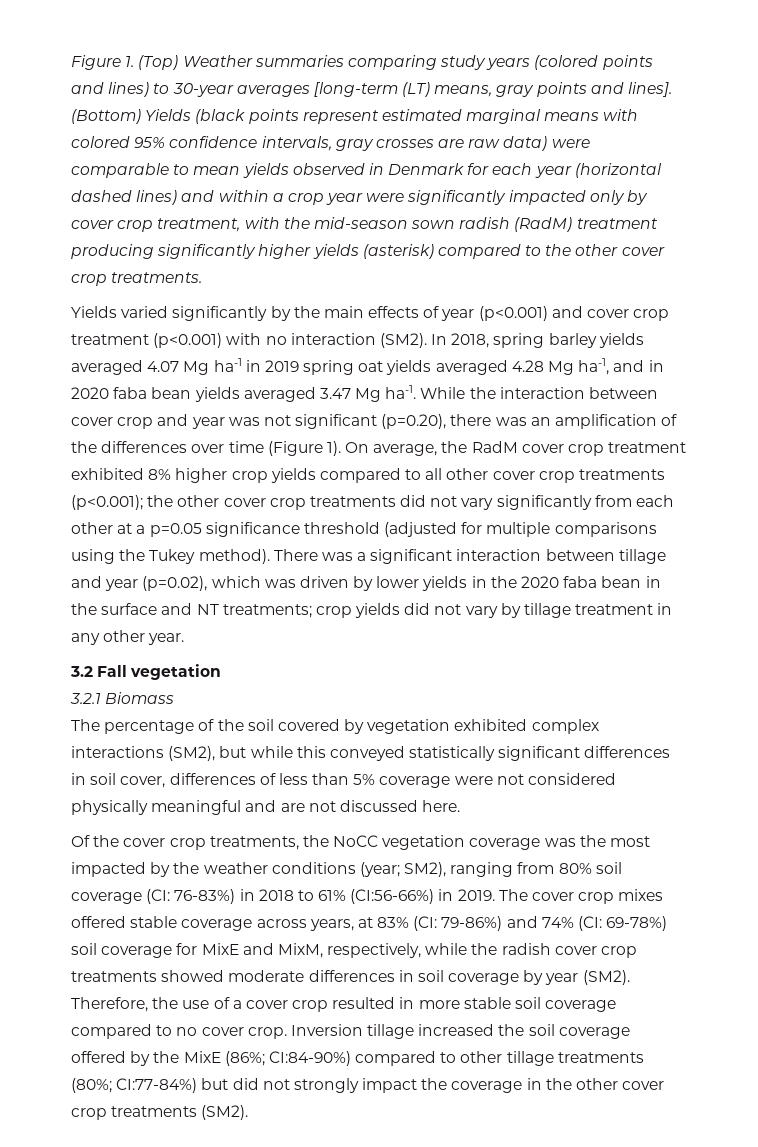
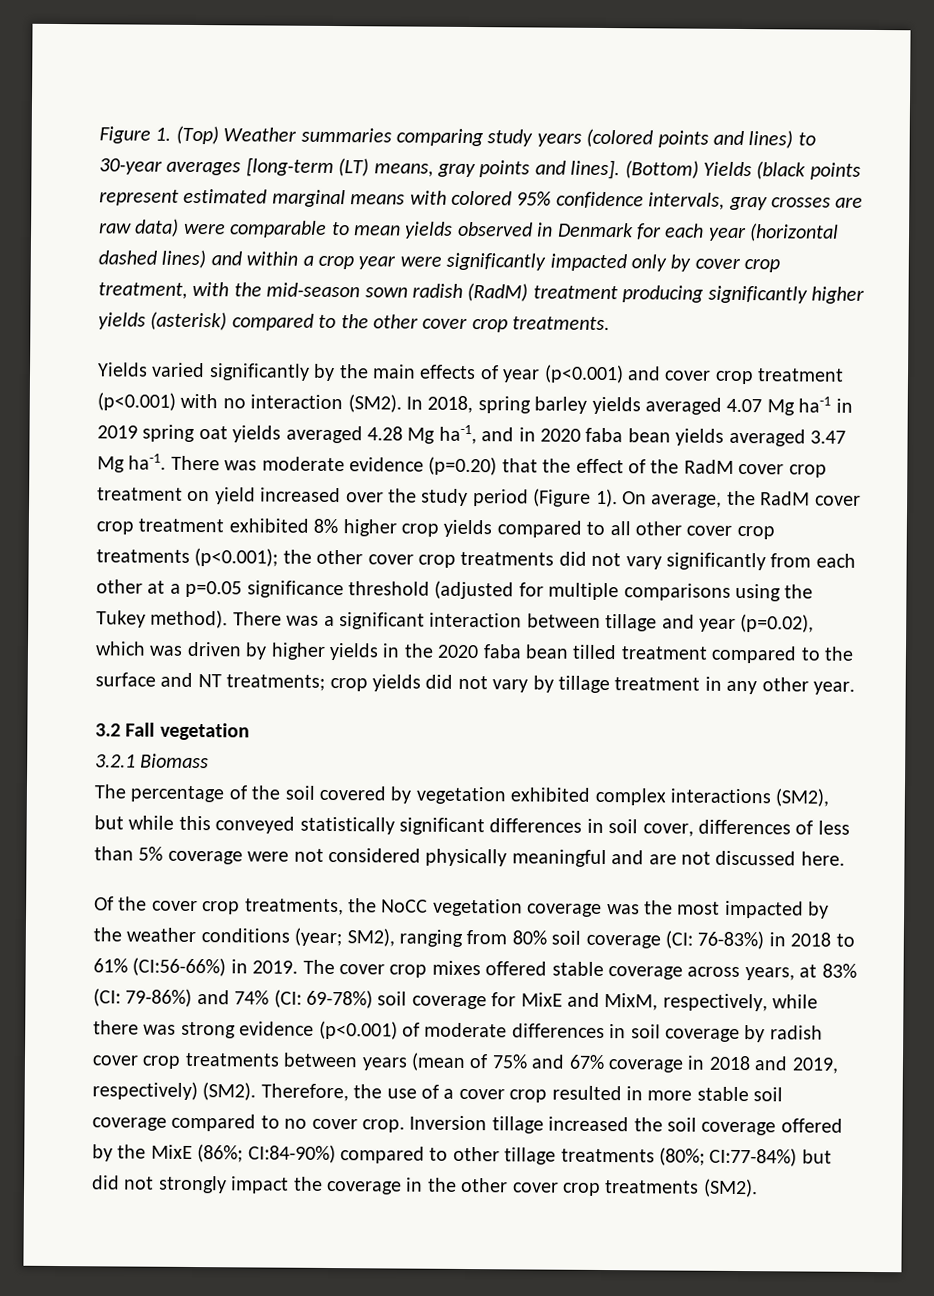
- While the interaction between cover crop and year was not significant (p=0.20), there was an amplification of the differences over time (Figure 1).
+ There was moderate evidence (p=0.20) that the effect of the RadM cover crop treatment on yield increased over the study period (Figure 1).
- There was a significant interaction between tillage and year (p=0.02), which was driven by lower yields in the 2020 faba bean in the surface and NT treatments; crop yields did not vary by tillage treatment in any other year.
+ There was a significant interaction between tillage and year (p=0.02), which was driven by higher yields in the 2020 faba bean tilled treatment compared to the surface and NT treatments; crop yields did not vary by tillage treatment in any other year.
- The cover crop mixes offered stable coverage across years, at 83% (CI: 79-86%) and 74% (CI: 69-78%) soil coverage for MixE and MixM, respectively, while the radish cover crop treatments showed moderate differences in soil coverage by year (SM2).
+ The cover crop mixes offered stable coverage across years, at 83% (CI: 79-86%) and 74% (CI: 69-78%) soil coverage for MixE and MixM, respectively, while there was strong evidence (p<0.001) of moderate differences in soil coverage by radish cover crop treatments between years (mean of 75% and 67% coverage in 2018 and 2019, respectively) (SM2).

